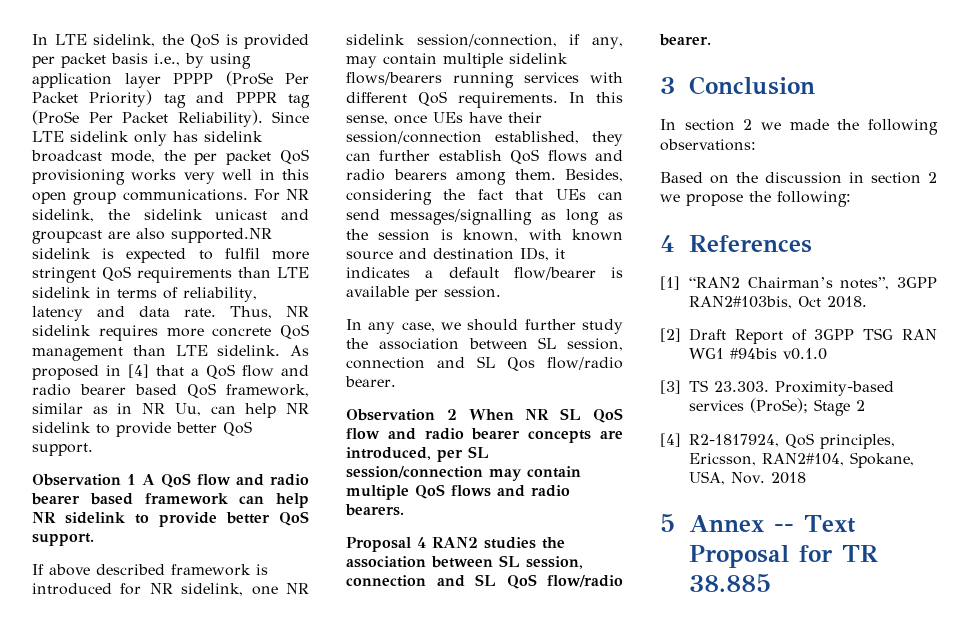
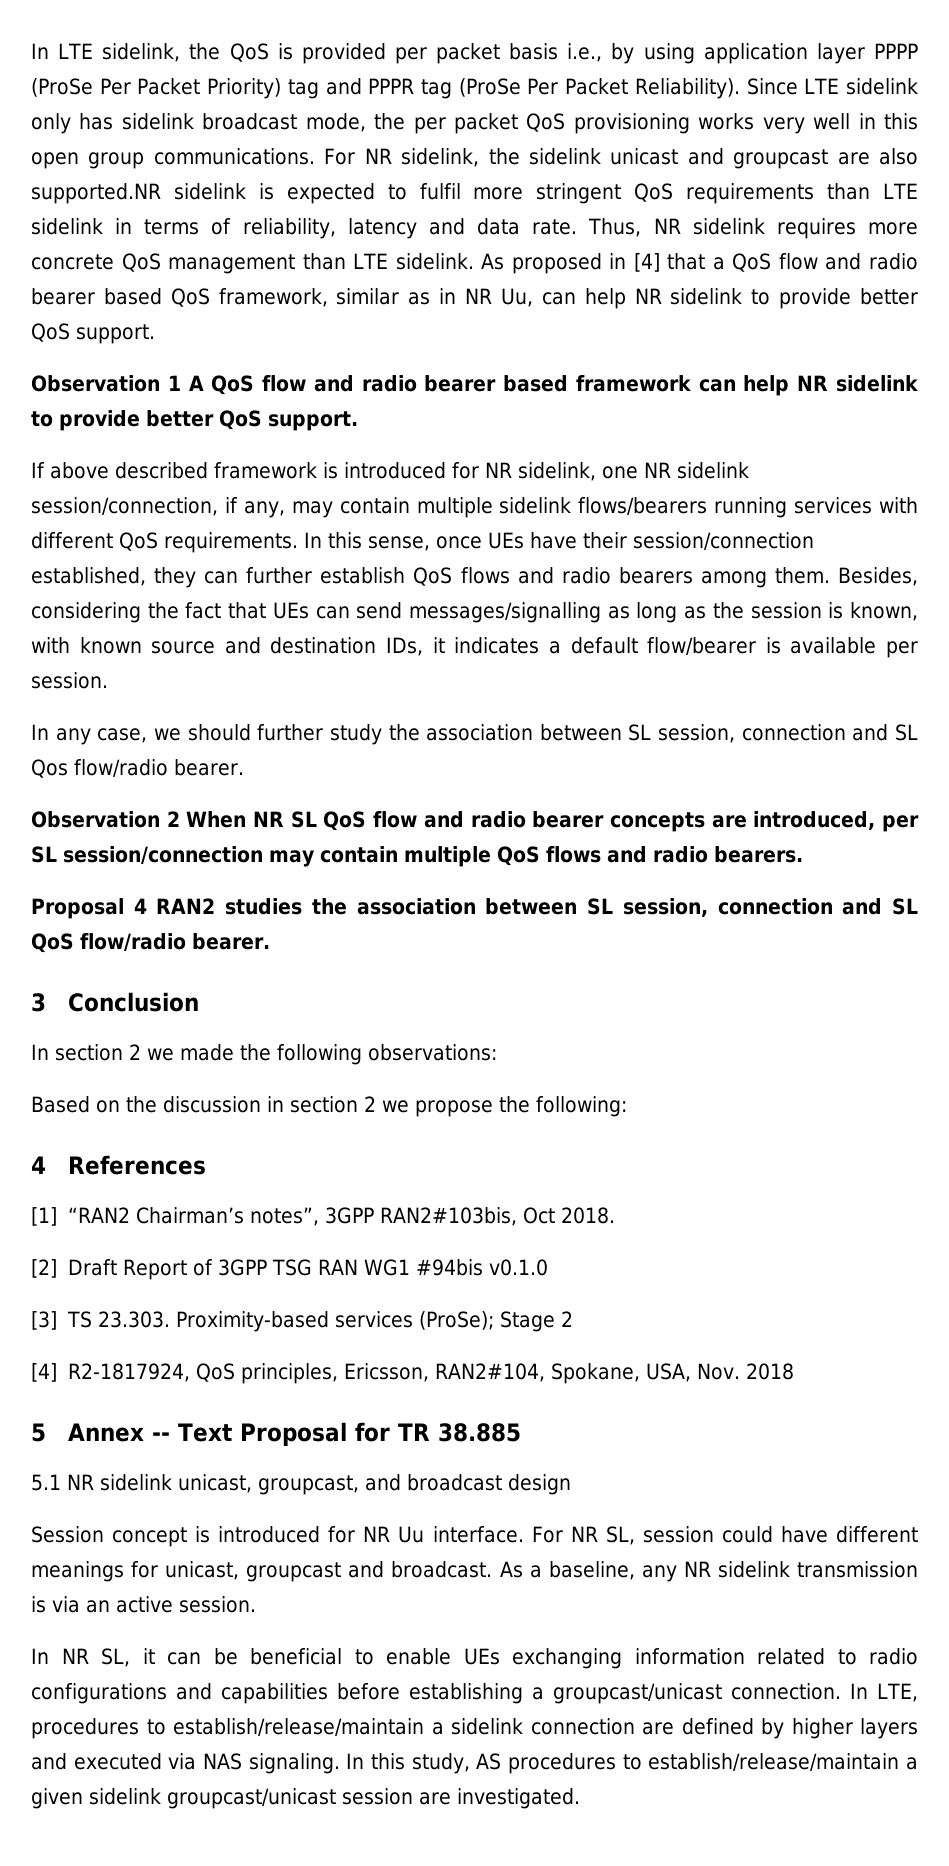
+ 5.1 NR sidelink unicast, groupcast, and broadcast design
+ Session concept is introduced for NR Uu interface. For NR SL, session could have different meanings for unicast, groupcast and broadcast. As a baseline, any NR sidelink transmission is via an active session.
+ In NR SL, it can be beneficial to enable UEs exchanging information related to radio configurations and capabilities before establishing a groupcast/unicast connection. In LTE, procedures to establish/release/maintain a sidelink connection are defined by higher layers and executed via NAS signaling. In this study, AS procedures to establish/release/maintain a given sidelink groupcast/unicast session are investigated.

